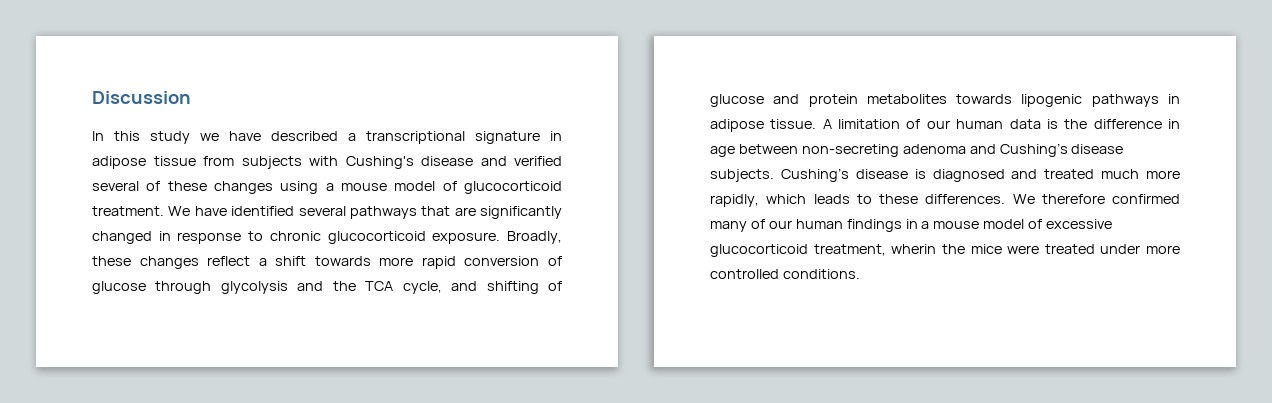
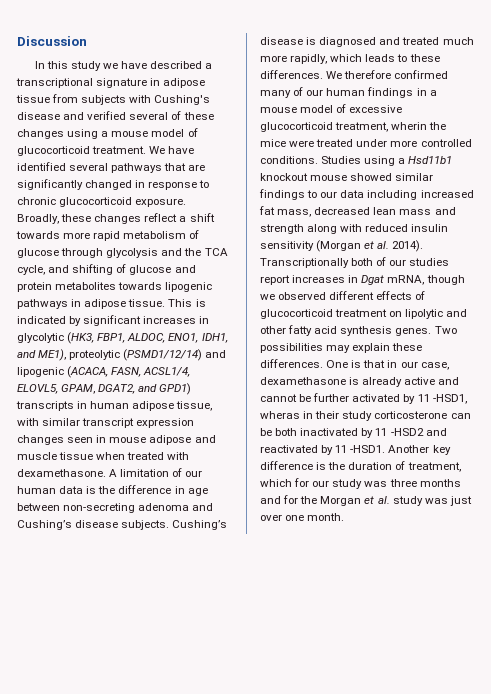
- Broadly, these changes reflect a shift towards more rapid conversion of glucose through glycolysis and the TCA cycle, and shifting of glucose and protein metabolites towards lipogenic pathways in adipose tissue.
+ Broadly, these changes reflect a shift towards more rapid metabolism of glucose through glycolysis and the TCA cycle, and shifting of glucose and protein metabolites towards lipogenic pathways in adipose tissue.
+ This is indicated by significant increases in glycolytic (HK3, FBP1, ALDOC, ENO1, IDH1, and ME1), proteolytic (PSMD1/12/14) and lipogenic (ACACA, FASN, ACSL1/4, ELOVL5, GPAM, DGAT2, and GPD1) transcripts in human adipose tissue, with similar transcript expression changes seen in mouse adipose and muscle tissue when treated with dexamethasone.
+ Studies using a Hsd11b1 knockout mouse showed similar findings to our data including increased fat mass, decreased lean mass and strength along with reduced insulin sensitivity (Morgan et al. 2014). Transcriptionally both of our studies report increases in Dgat mRNA, though we observed different effects of glucocorticoid treatment on lipolytic and other fatty acid synthesis genes. Two possibilities may explain these differences. One is that in our case, dexamethasone is already active and cannot be further activated by 11 -HSD1, wheras in their study corticosterone can be both inactivated by 11 -HSD2 and reactivated by 11 -HSD1. Another key difference is the duration of treatment, which for our study was three months and for the Morgan et al. study was just over one month.

